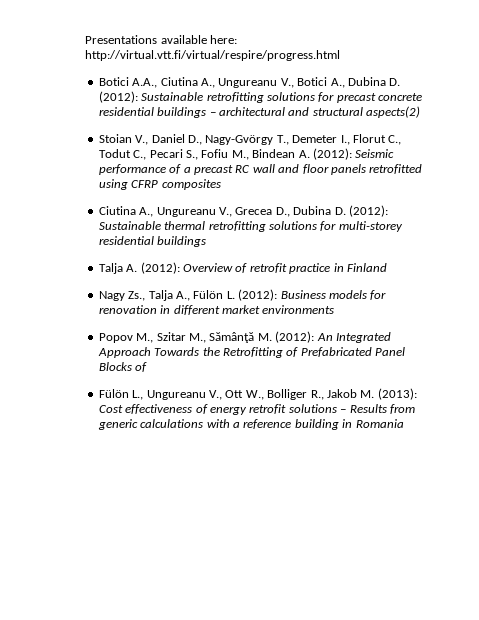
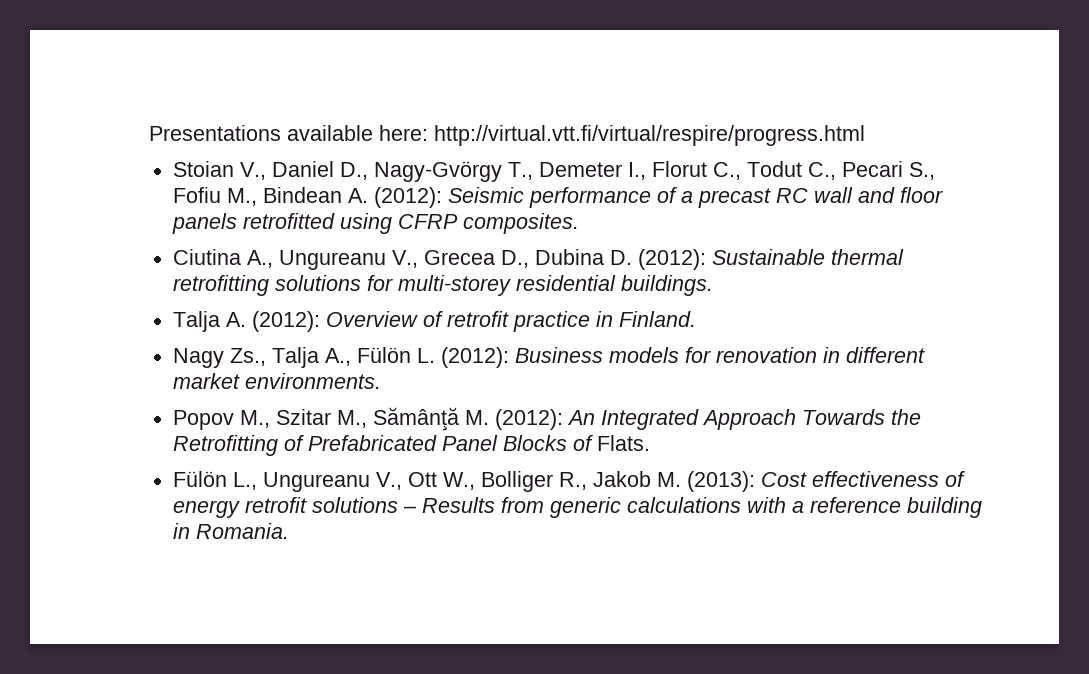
- Botici A.A., Ciutina A., Ungureanu V., Botici A., Dubina D. (2012): Sustainable retrofitting solutions for precast concrete residential buildings – architectural and structural aspects(2)
- Stoian V., Daniel D., Nagy-Gvörgy T., Demeter I., Florut C., Todut C., Pecari S., Fofiu M., Bindean A. (2012): Seismic performance of a precast RC wall and floor panels retrofitted using CFRP composites
+ Stoian V., Daniel D., Nagy-Gvörgy T., Demeter I., Florut C., Todut C., Pecari S., Fofiu M., Bindean A. (2012): Seismic performance of a precast RC wall and floor panels retrofitted using CFRP composites.
- Ciutina A., Ungureanu V., Grecea D., Dubina D. (2012): Sustainable thermal retrofitting solutions for multi-storey residential buildings
+ Ciutina A., Ungureanu V., Grecea D., Dubina D. (2012): Sustainable thermal retrofitting solutions for multi-storey residential buildings.
- Talja A. (2012): Overview of retrofit practice in Finland
+ Talja A. (2012): Overview of retrofit practice in Finland.
- Nagy Zs., Talja A., Fülön L. (2012): Business models for renovation in different market environments
+ Nagy Zs., Talja A., Fülön L. (2012): Business models for renovation in different market environments.
- Popov M., Szitar M., Sămânţă M. (2012): An Integrated Approach Towards the Retrofitting of Prefabricated Panel Blocks of
+ Popov M., Szitar M., Sămânţă M. (2012): An Integrated Approach Towards the Retrofitting of Prefabricated Panel Blocks of Flats.
- Fülön L., Ungureanu V., Ott W., Bolliger R., Jakob M. (2013): Cost effectiveness of energy retrofit solutions – Results from generic calculations with a reference building in Romania
+ Fülön L., Ungureanu V., Ott W., Bolliger R., Jakob M. (2013): Cost effectiveness of energy retrofit solutions – Results from generic calculations with a reference building in Romania.

